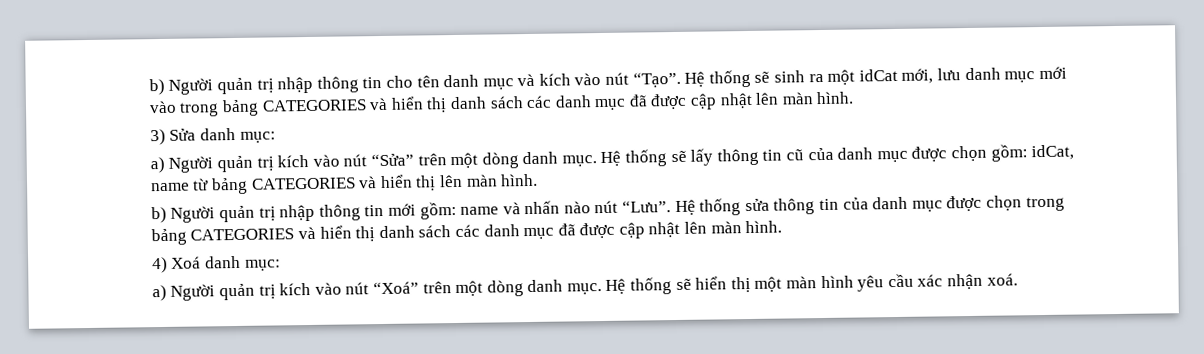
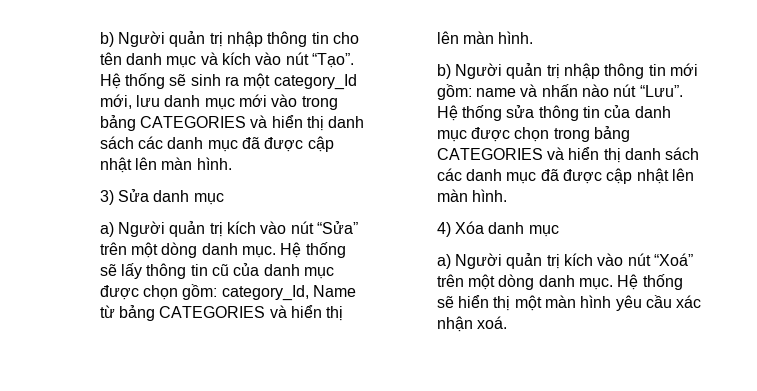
- Hệ thống sẽ sinh ra một idCat mới, lưu danh mục mới vào trong bảng CATEGORIES và hiển thị danh sách các danh mục đã được cập nhật lên màn hình.
+ Hệ thống sẽ sinh ra một category_Id mới, lưu danh mục mới vào trong bảng CATEGORIES và hiển thị danh sách các danh mục đã được cập nhật lên màn hình.
- 3) Sửa danh mục:
+ 3) Sửa danh mục
- Hệ thống sẽ lấy thông tin cũ của danh mục được chọn gồm: idCat, name từ bảng CATEGORIES và hiển thị lên màn hình.
+ Hệ thống sẽ lấy thông tin cũ của danh mục được chọn gồm: category_Id, Name từ bảng CATEGORIES và hiển thị lên màn hình.
- 4) Xoá danh mục:
+ 4) Xóa danh mục

